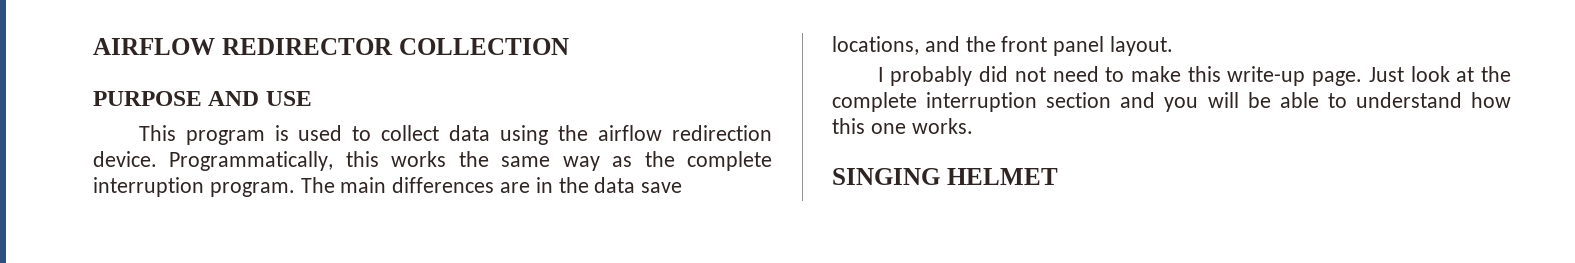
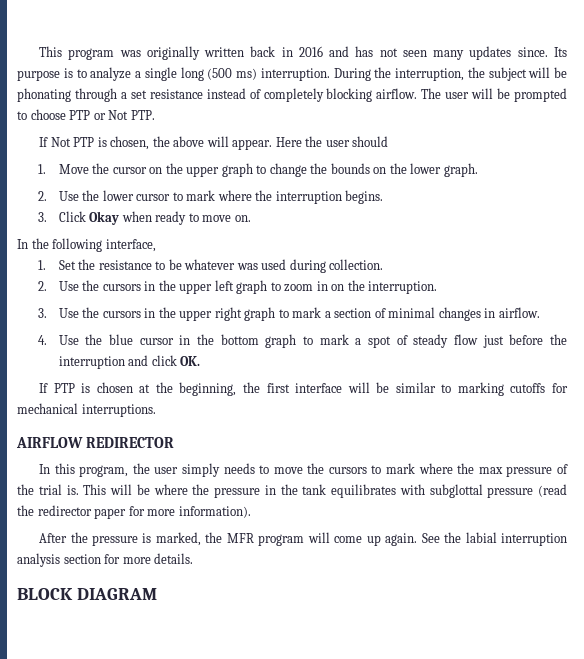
- AIRFLOW REDIRECTOR COLLECTION
- PURPOSE AND USE
- This program is used to collect data using the airflow redirection device. Programmatically, this works the same way as the complete interruption program. The main differences are in the data save locations, and the front panel layout.
- I probably did not need to make this write-up page. Just look at the complete interruption section and you will be able to understand how this one works.
- SINGING HELMET
+ This program was originally written back in 2016 and has not seen many updates since. Its purpose is to analyze a single long (500 ms) interruption. During the interruption, the subject will be phonating through a set resistance instead of completely blocking airflow. The user will be prompted to choose PTP or Not PTP.
+ If Not PTP is chosen, the above will appear. Here the user should
+ 1. Move the cursor on the upper graph to change the bounds on the lower graph.
+ 2. Use the lower cursor to mark where the interruption begins.
+ 3. Click Okay when ready to move on.
+ In the following interface,
+ 1. Set the resistance to be whatever was used during collection.
+ 2. Use the cursors in the upper left graph to zoom in on the interruption.
+ 3. Use the cursors in the upper right graph to mark a section of minimal changes in airflow.
+ 4. Use the blue cursor in the bottom graph to mark a spot of steady flow just before the interruption and click OK.
+ If PTP is chosen at the beginning, the first interface will be similar to marking cutoffs for mechanical interruptions.
+ AIRFLOW REDIRECTOR
+ In this program, the user simply needs to move the cursors to mark where the max pressure of the trial is. This will be where the pressure in the tank equilibrates with subglottal pressure (read the redirector paper for more information).
+ After the pressure is marked, the MFR program will come up again. See the labial interruption analysis section for more details.
+ BLOCK DIAGRAM

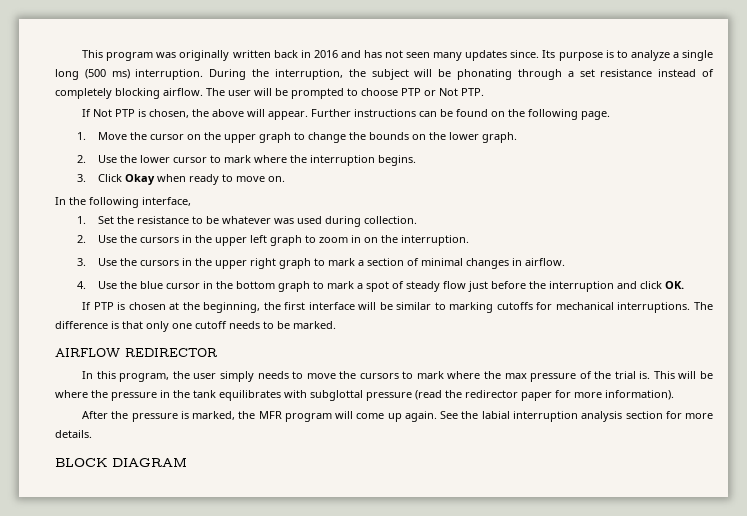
- Here the user should
+ Further instructions can be found on the following page.
+ The difference is that only one cutoff needs to be marked.

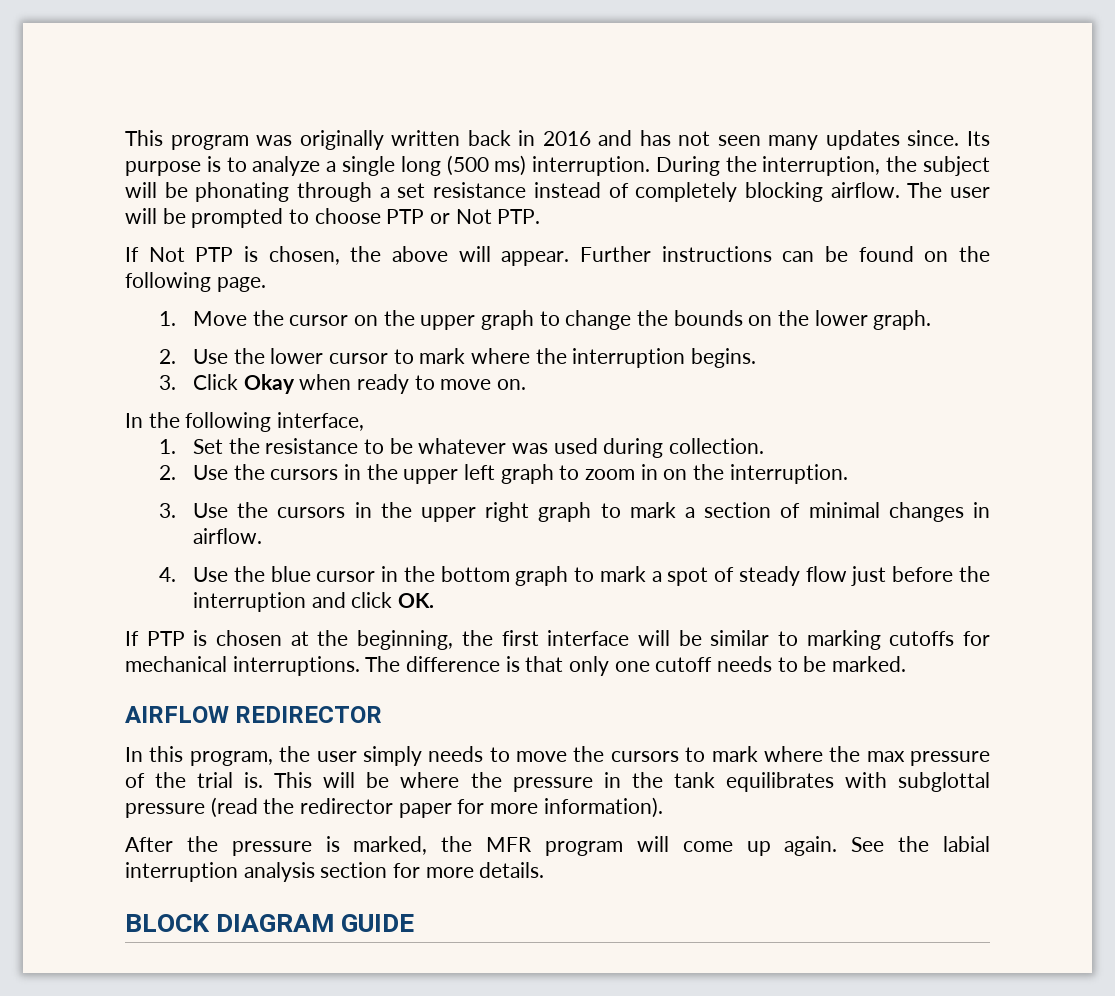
- BLOCK DIAGRAM
+ BLOCK DIAGRAM GUIDE

